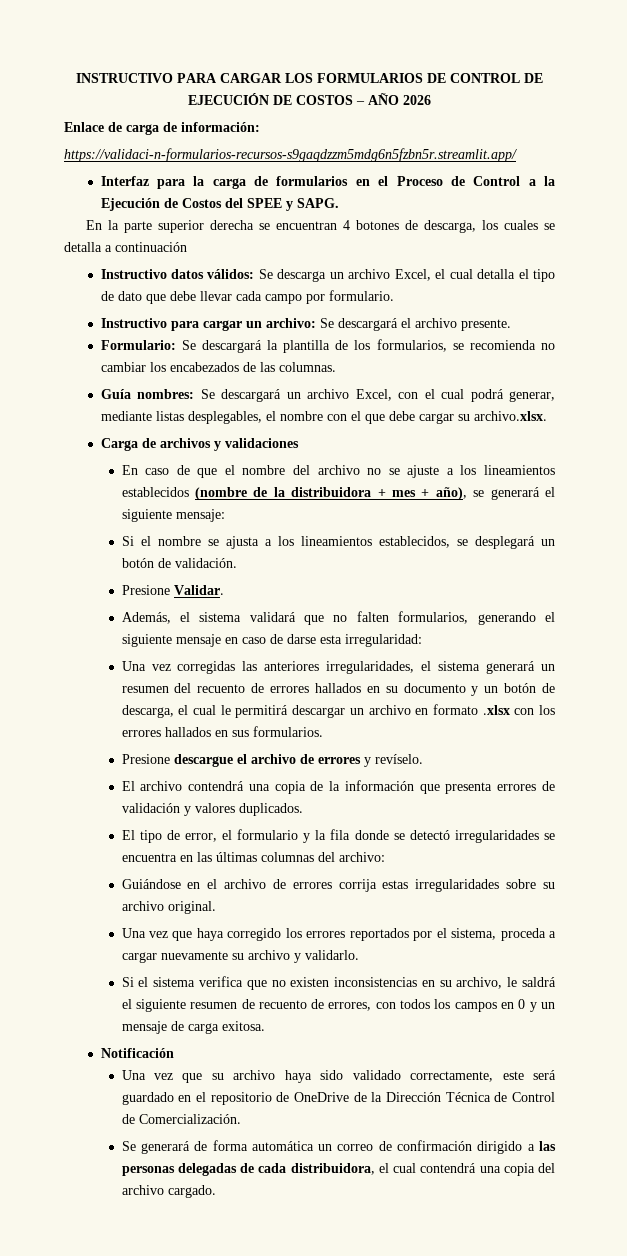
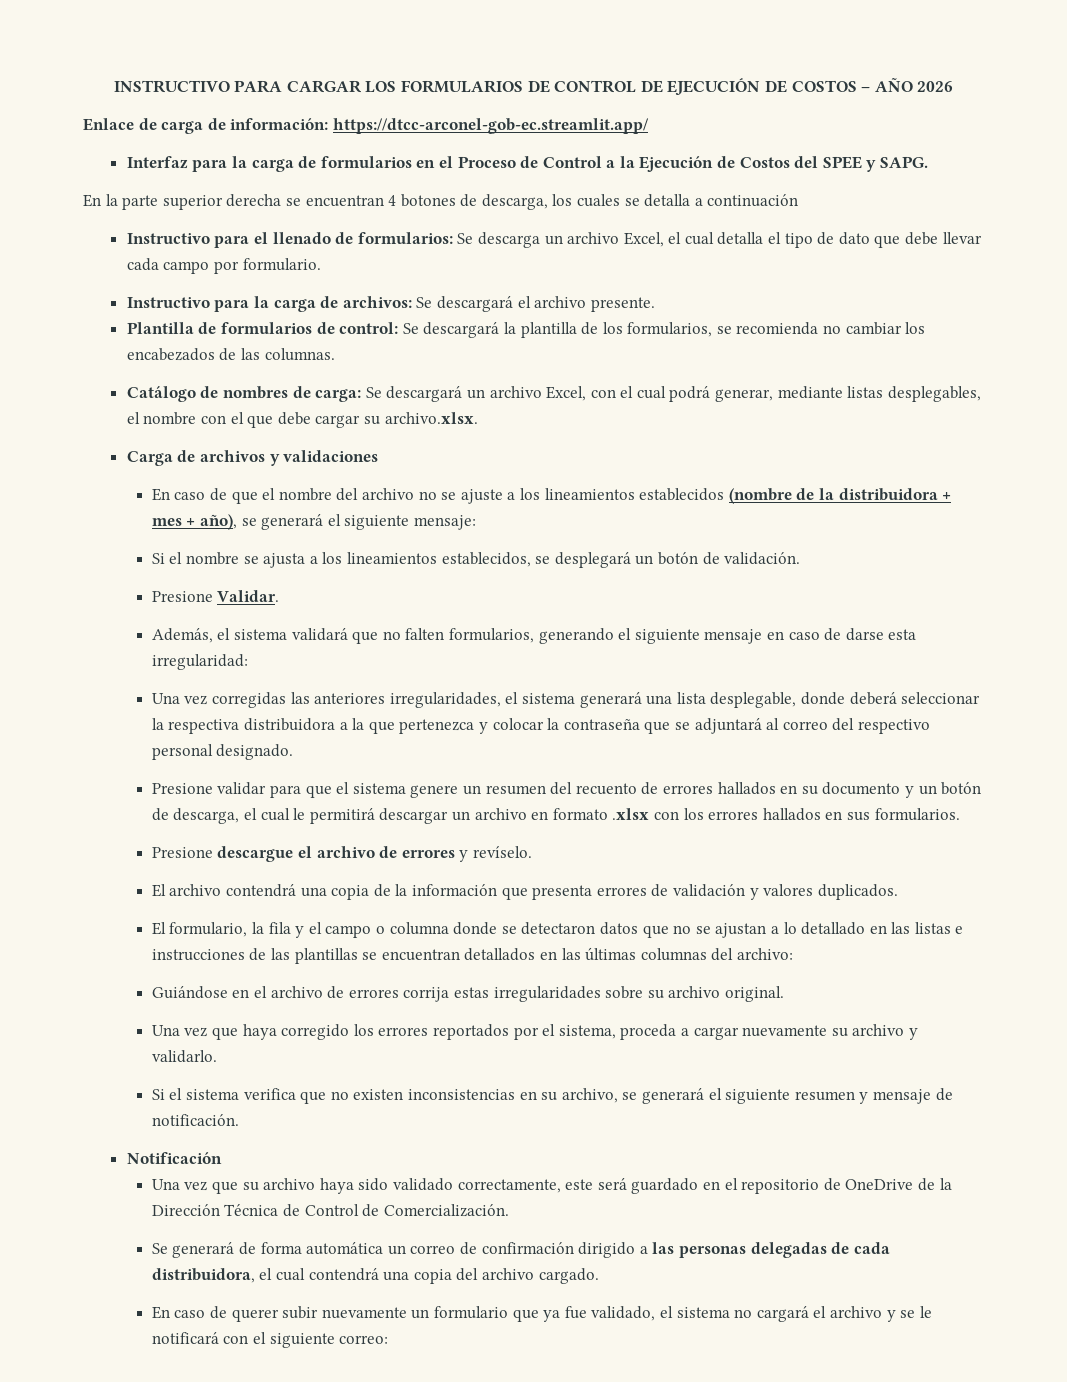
- Enlace de carga de información:
- https://validaci-n-formularios-recursos-s9gaqdzzm5mdg6n5fzbn5r.streamlit.app/
+ Enlace de carga de información: https://dtcc-arconel-gob-ec.streamlit.app/
- Instructivo datos válidos: Se descarga un archivo Excel, el cual detalla el tipo de dato que debe llevar cada campo por formulario.
+ Instructivo para el llenado de formularios: Se descarga un archivo Excel, el cual detalla el tipo de dato que debe llevar cada campo por formulario.
- Instructivo para cargar un archivo: Se descargará el archivo presente.
+ Instructivo para la carga de archivos: Se descargará el archivo presente.
- Formulario: Se descargará la plantilla de los formularios, se recomienda no cambiar los encabezados de las columnas.
+ Plantilla de formularios de control: Se descargará la plantilla de los formularios, se recomienda no cambiar los encabezados de las columnas.
- Guía nombres: Se descargará un archivo Excel, con el cual podrá generar, mediante listas desplegables, el nombre con el que debe cargar su archivo.xlsx.
+ Catálogo de nombres de carga: Se descargará un archivo Excel, con el cual podrá generar, mediante listas desplegables, el nombre con el que debe cargar su archivo.xlsx.
- Una vez corregidas las anteriores irregularidades, el sistema generará un resumen del recuento de errores hallados en su documento y un botón de descarga, el cual le permitirá descargar un archivo en formato .xlsx con los errores hallados en sus formularios.
+ Una vez corregidas las anteriores irregularidades, el sistema generará una lista desplegable, donde deberá seleccionar la respectiva distribuidora a la que pertenezca y colocar la contraseña que se adjuntará al correo del respectivo personal designado.
+ Presione validar para que el sistema genere un resumen del recuento de errores hallados en su documento y un botón de descarga, el cual le permitirá descargar un archivo en formato .xlsx con los errores hallados en sus formularios.
- El tipo de error, el formulario y la fila donde se detectó irregularidades se encuentra en las últimas columnas del archivo:
+ El formulario, la fila y el campo o columna donde se detectaron datos que no se ajustan a lo detallado en las listas e instrucciones de las plantillas se encuentran detallados en las últimas columnas del archivo:
- Si el sistema verifica que no existen inconsistencias en su archivo, le saldrá el siguiente resumen de recuento de errores, con todos los campos en 0 y un mensaje de carga exitosa.
+ Si el sistema verifica que no existen inconsistencias en su archivo, se generará el siguiente resumen y mensaje de notificación.
+ En caso de querer subir nuevamente un formulario que ya fue validado, el sistema no cargará el archivo y se le notificará con el siguiente correo:

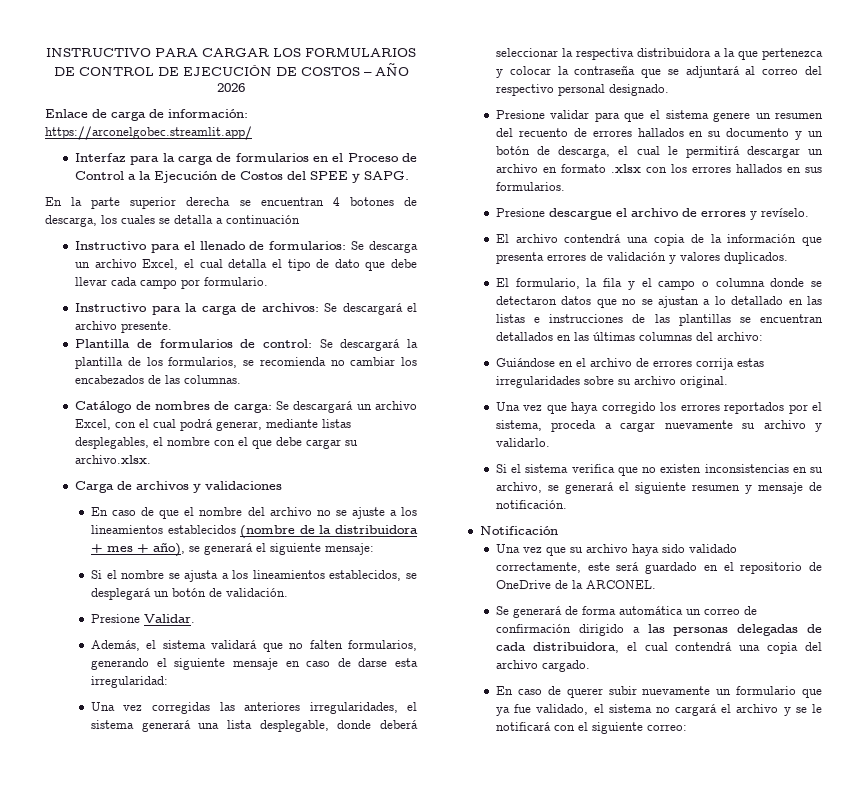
- Enlace de carga de información: https://dtcc-arconel-gob-ec.streamlit.app/
+ Enlace de carga de información: https://arconelgobec.streamlit.app/
- Una vez que su archivo haya sido validado correctamente, este será guardado en el repositorio de OneDrive de la Dirección Técnica de Control de Comercialización.
+ Una vez que su archivo haya sido validado correctamente, este será guardado en el repositorio de OneDrive de la ARCONEL.

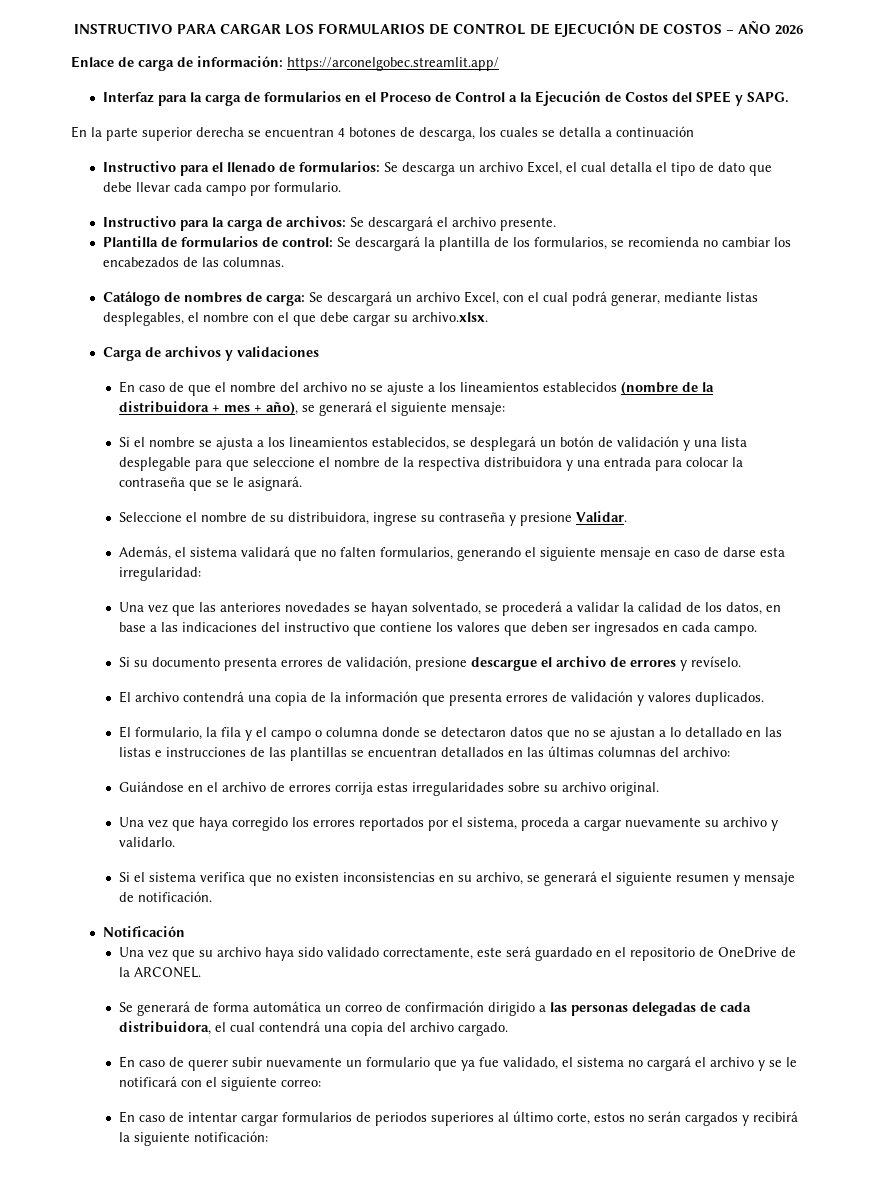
- Si el nombre se ajusta a los lineamientos establecidos, se desplegará un botón de validación.
- Presione Validar.
+ Si el nombre se ajusta a los lineamientos establecidos, se desplegará un botón de validación y una lista desplegable para que seleccione el nombre de la respectiva distribuidora y una entrada para colocar la contraseña que se le asignará.
+ Seleccione el nombre de su distribuidora, ingrese su contraseña y presione Validar.
- Una vez corregidas las anteriores irregularidades, el sistema generará una lista desplegable, donde deberá seleccionar la respectiva distribuidora a la que pertenezca y colocar la contraseña que se adjuntará al correo del respectivo personal designado.
- Presione validar para que el sistema genere un resumen del recuento de errores hallados en su documento y un botón de descarga, el cual le permitirá descargar un archivo en formato .xlsx con los errores hallados en sus formularios.
- Presione descargue el archivo de errores y revíselo.
+ Una vez que las anteriores novedades se hayan solventado, se procederá a validar la calidad de los datos, en base a las indicaciones del instructivo que contiene los valores que deben ser ingresados en cada campo.
+ Si su documento presenta errores de validación, presione descargue el archivo de errores y revíselo.
+ En caso de intentar cargar formularios de periodos superiores al último corte, estos no serán cargados y recibirá la siguiente notificación:

